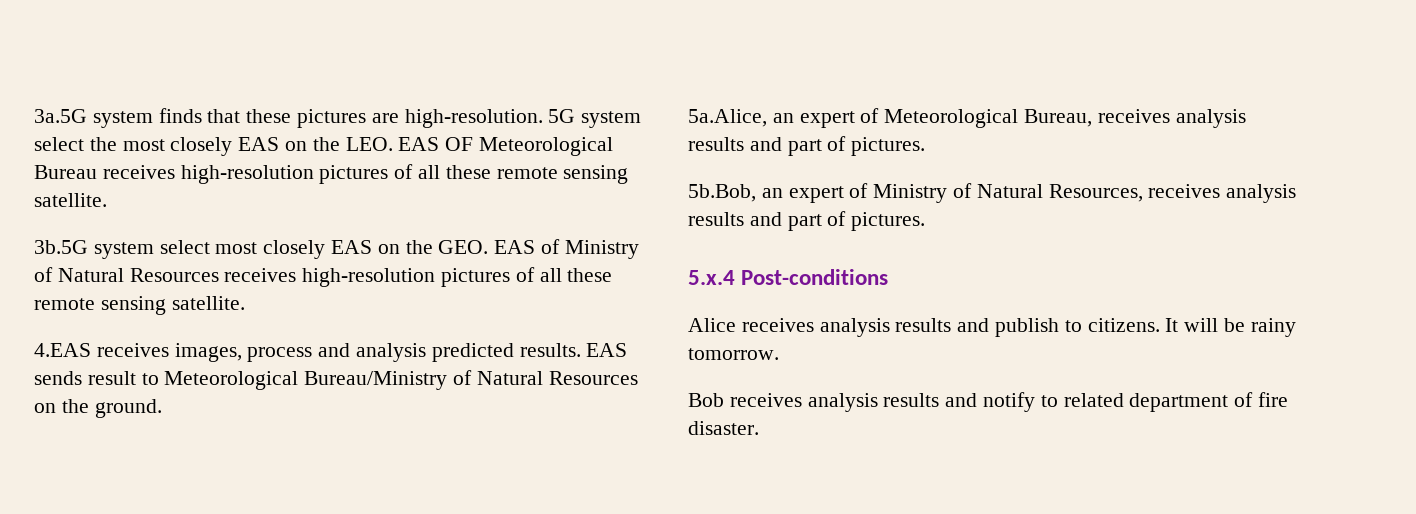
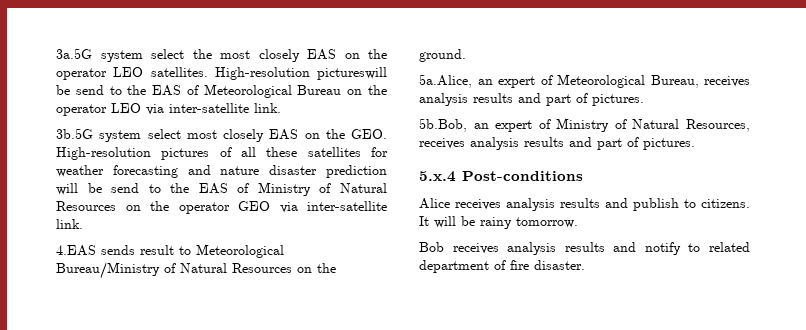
- 3a.5G system finds that these pictures are high-resolution. 5G system select the most closely EAS on the LEO. EAS OF Meteorological Bureau receives high-resolution pictures of all these remote sensing satellite.
+ 3a.5G system select the most closely EAS on the operator LEO satellites. High-resolution pictureswill be send to the EAS of Meteorological Bureau on the operator LEO via inter-satellite link.
- 3b.5G system select most closely EAS on the GEO. EAS of Ministry of Natural Resources receives high-resolution pictures of all these remote sensing satellite.
- 4.EAS receives images, process and analysis predicted results. EAS sends result to Meteorological Bureau/Ministry of Natural Resources on the ground.
+ 3b.5G system select most closely EAS on the GEO. High-resolution pictures of all these satellites for weather forecasting and nature disaster prediction will be send to the EAS of Ministry of Natural Resources on the operator GEO via inter-satellite link.
+ 4.EAS sends result to Meteorological Bureau/Ministry of Natural Resources on the ground.

